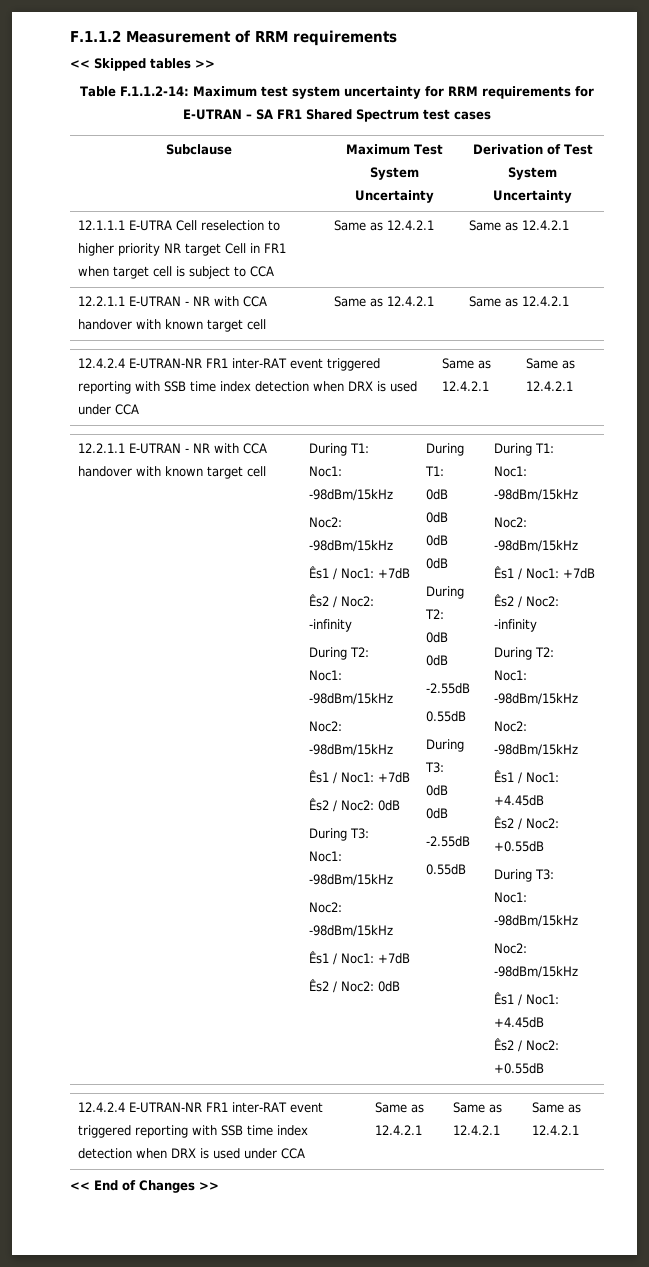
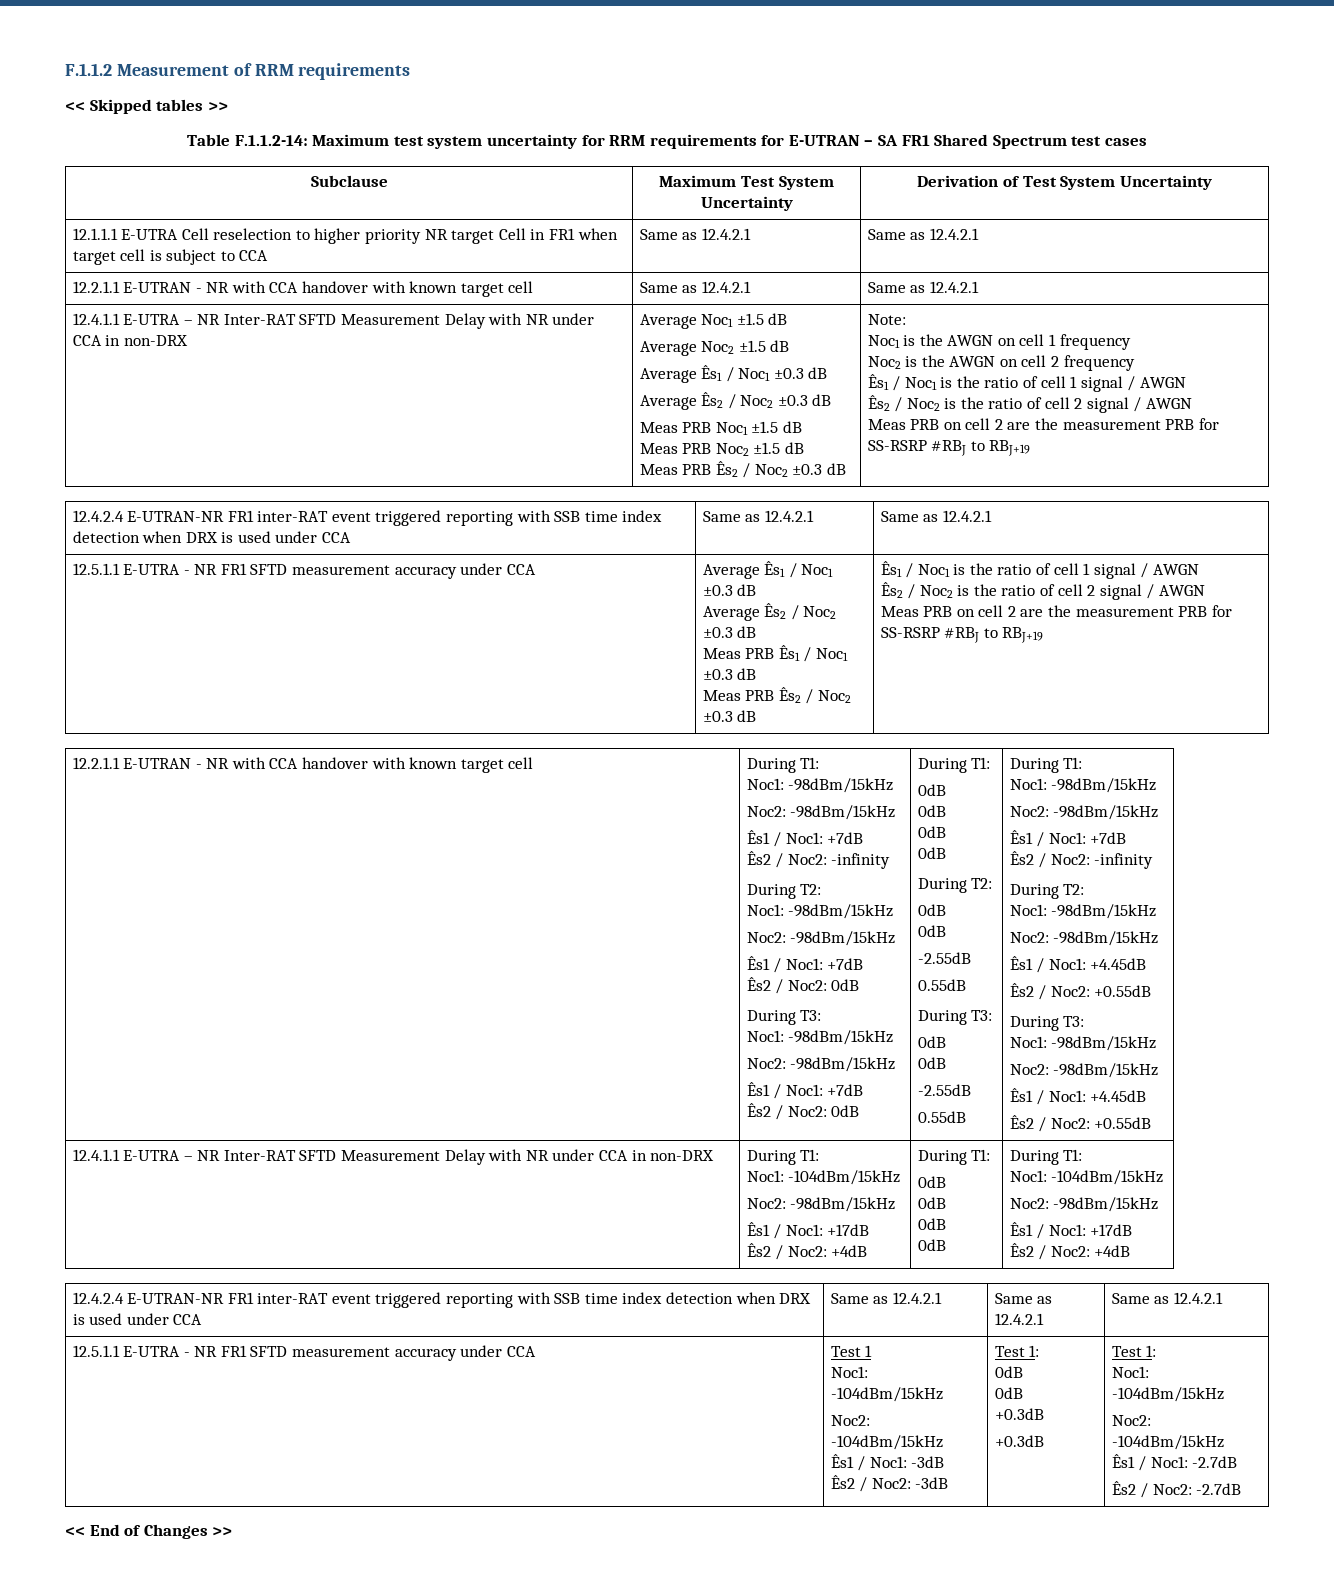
+ 12.4.1.1 E-UTRA – NR Inter-RAT SFTD Measurement Delay with NR under CCA in non-DRX | Average Noc1 ±1.5 dB
+ Average Noc2 ±1.5 dB
+ Average Ês1 / Noc1 ±0.3 dB
+ Average Ês2 / Noc2 ±0.3 dB
+ Meas PRB Noc1 ±1.5 dB
+ Meas PRB Noc2 ±1.5 dB
+ Meas PRB Ês2 / Noc2 ±0.3 dB | Note:
+ Noc1 is the AWGN on cell 1 frequency
+ Noc2 is the AWGN on cell 2 frequency
+ Ês1 / Noc1 is the ratio of cell 1 signal / AWGN
+ Ês2 / Noc2 is the ratio of cell 2 signal / AWGN
+ Meas PRB on cell 2 are the measurement PRB for SS-RSRP #RBJ to RBJ+19
+ 12.5.1.1 E-UTRA - NR FR1 SFTD measurement accuracy under CCA | Average Ês1 / Noc1 ±0.3 dB
+ Average Ês2 / Noc2 ±0.3 dB
+ Meas PRB Ês1 / Noc1 ±0.3 dB
+ Meas PRB Ês2 / Noc2 ±0.3 dB | Ês1 / Noc1 is the ratio of cell 1 signal / AWGN
+ Ês2 / Noc2 is the ratio of cell 2 signal / AWGN
+ Meas PRB on cell 2 are the measurement PRB for SS-RSRP #RBJ to RBJ+19
+ 12.4.1.1 E-UTRA – NR Inter-RAT SFTD Measurement Delay with NR under CCA in non-DRX | During T1:
+ Noc1: -104dBm/15kHz
+ Noc2: -98dBm/15kHz
+ Ês1 / Noc1: +17dB
+ Ês2 / Noc2: +4dB | During T1:
+ 0dB
+ 0dB
+ 0dB
+ 0dB | During T1:
+ Noc1: -104dBm/15kHz
+ Noc2: -98dBm/15kHz
+ Ês1 / Noc1: +17dB
+ Ês2 / Noc2: +4dB
+ 12.5.1.1 E-UTRA - NR FR1 SFTD measurement accuracy under CCA | Test 1
+ Noc1: -104dBm/15kHz
+ Noc2: -104dBm/15kHz
+ Ês1 / Noc1: -3dB
+ Ês2 / Noc2: -3dB | Test 1:
+ 0dB
+ 0dB
+ +0.3dB
+ +0.3dB | Test 1:
+ Noc1: -104dBm/15kHz
+ Noc2: -104dBm/15kHz
+ Ês1 / Noc1: -2.7dB
+ Ês2 / Noc2: -2.7dB

